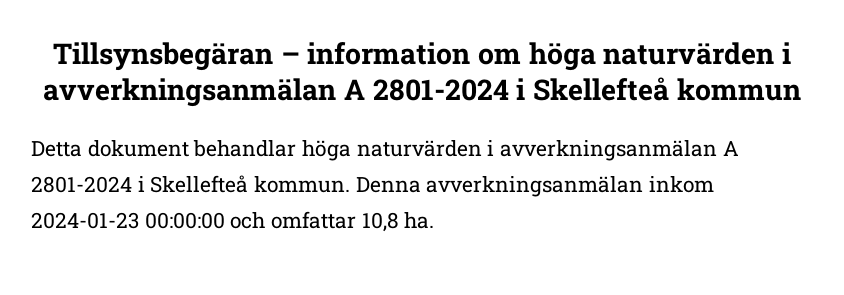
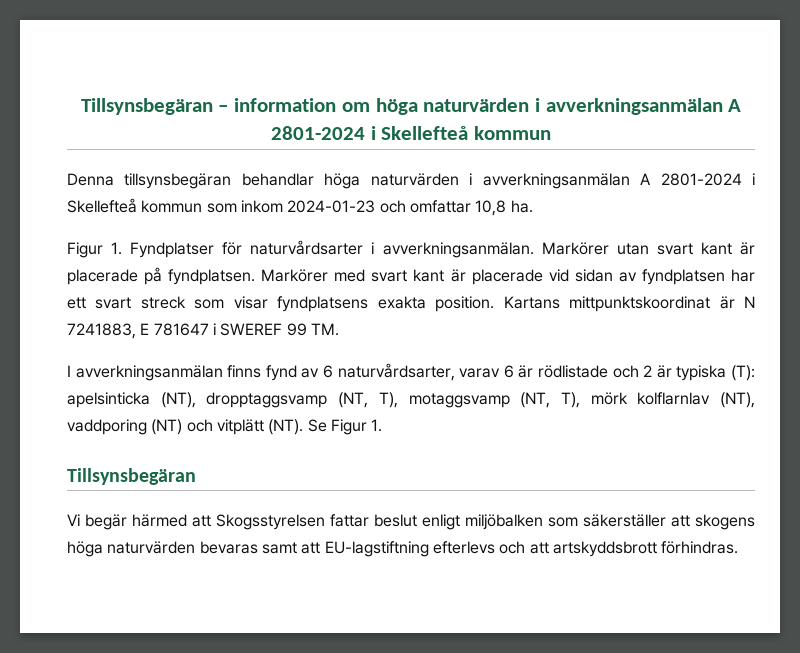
- Detta dokument behandlar höga naturvärden i avverkningsanmälan A 2801-2024 i Skellefteå kommun. Denna avverkningsanmälan inkom 2024-01-23 00:00:00 och omfattar 10,8 ha.
+ Denna tillsynsbegäran behandlar höga naturvärden i avverkningsanmälan A 2801-2024 i Skellefteå kommun som inkom 2024-01-23 och omfattar 10,8 ha.
+ Figur 1. Fyndplatser för naturvårdsarter i avverkningsanmälan. Markörer utan svart kant är placerade på fyndplatsen. Markörer med svart kant är placerade vid sidan av fyndplatsen har ett svart streck som visar fyndplatsens exakta position. Kartans mittpunktskoordinat är N 7241883, E 781647 i SWEREF 99 TM.
+ I avverkningsanmälan finns fynd av 6 naturvårdsarter, varav 6 är rödlistade och 2 är typiska (T): apelsinticka (NT), dropptaggsvamp (NT, T), motaggsvamp (NT, T), mörk kolflarnlav (NT), vaddporing (NT) och vitplätt (NT). Se Figur 1.
+ Tillsynsbegäran
+ Vi begär härmed att Skogsstyrelsen fattar beslut enligt miljöbalken som säkerställer att skogens höga naturvärden bevaras samt att EU-lagstiftning efterlevs och att artskyddsbrott förhindras.

